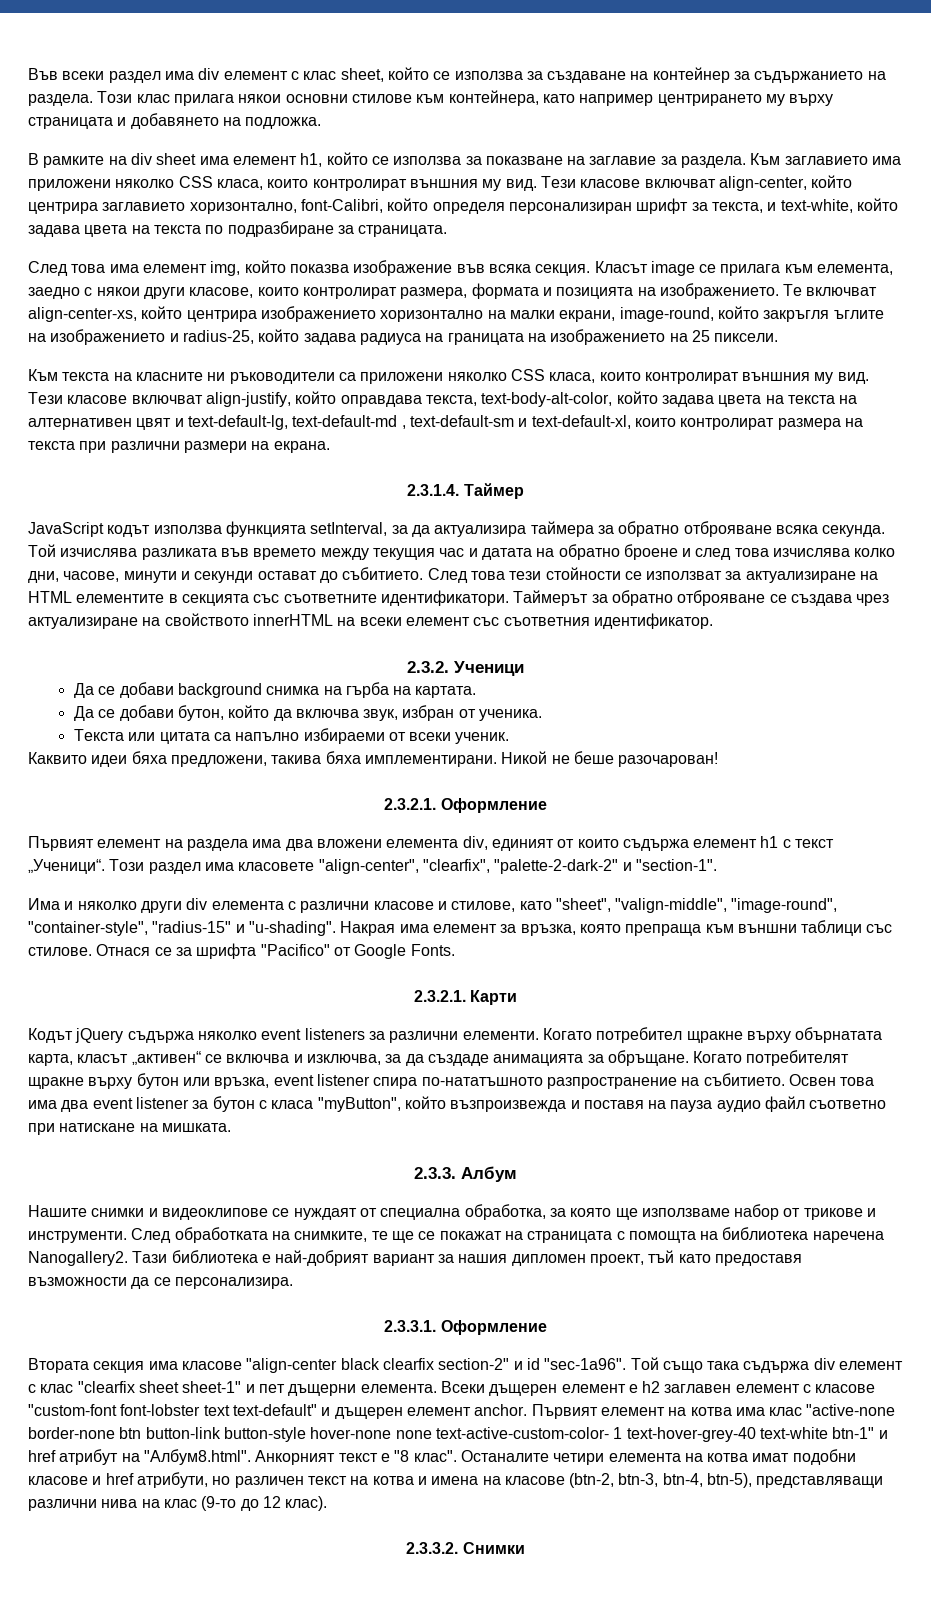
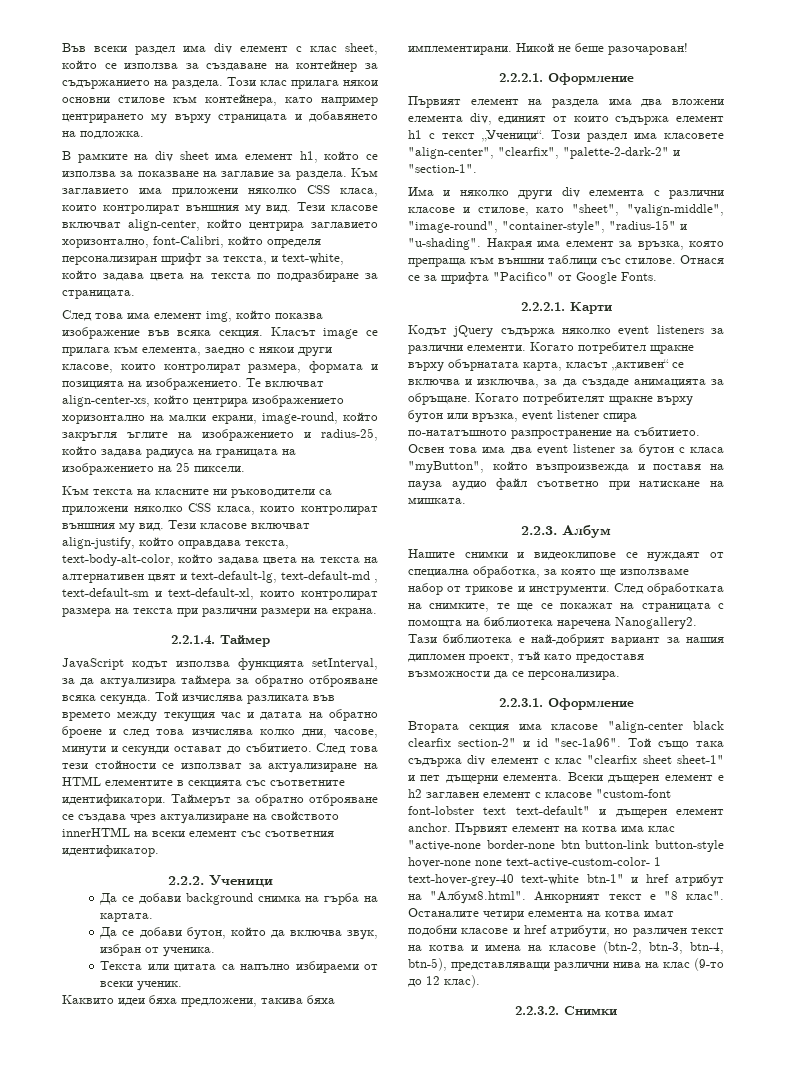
- 2.3.1.4. Таймер
+ 2.2.1.4. Таймер
- 2.3.2. Ученици
+ 2.2.2. Ученици
- 2.3.2.1. Оформление
+ 2.2.2.1. Оформление
- 2.3.2.1. Карти
+ 2.2.2.1. Карти
- 2.3.3. Албум
+ 2.2.3. Албум
- 2.3.3.1. Оформление
+ 2.2.3.1. Оформление
- 2.3.3.2. Снимки
+ 2.2.3.2. Снимки

